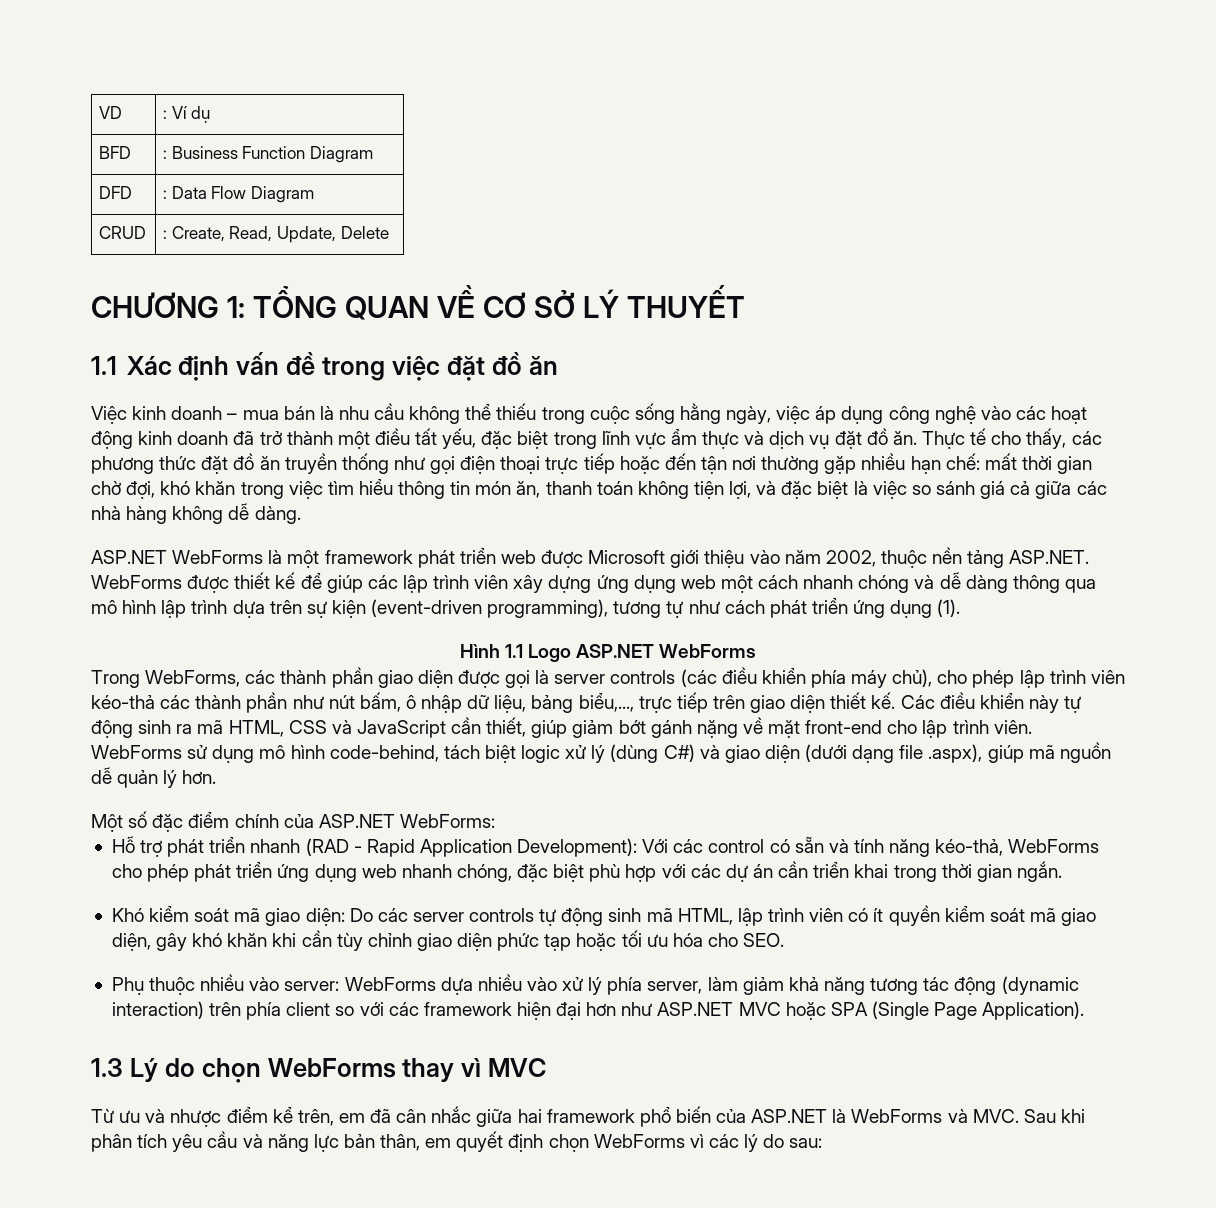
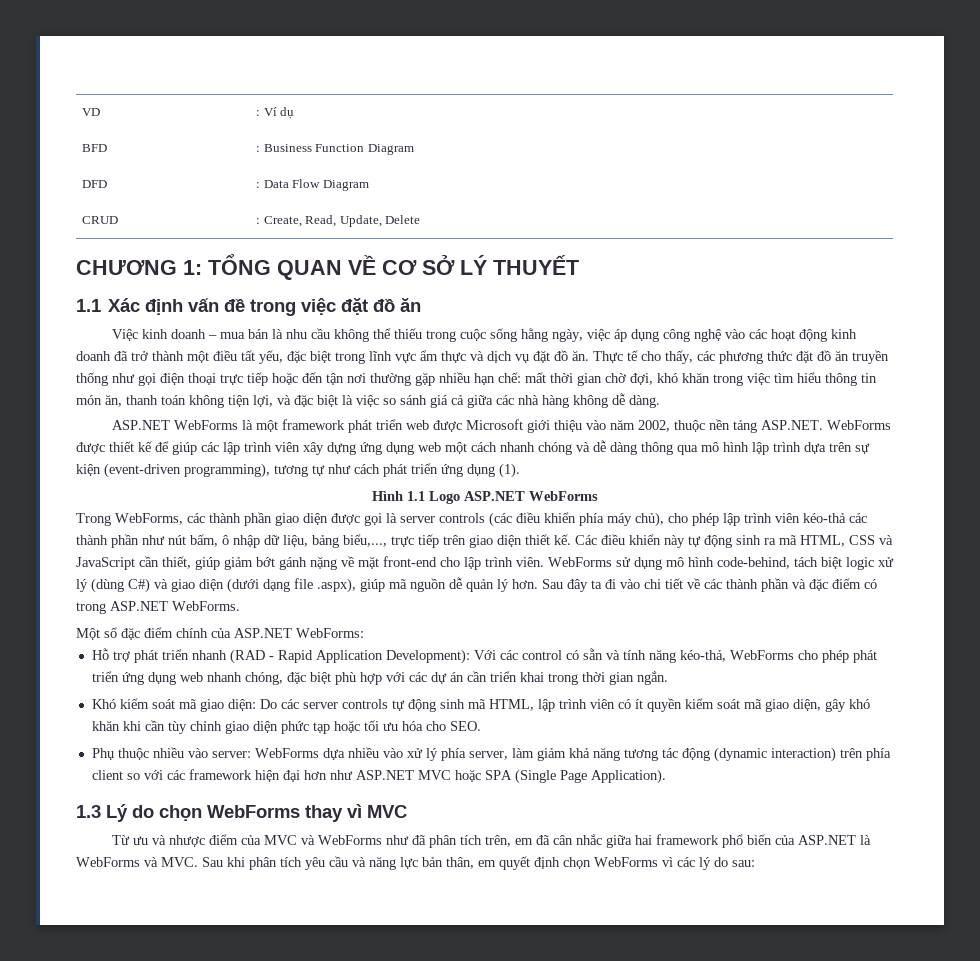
+ Sau đây ta đi vào chi tiết về các thành phần và đặc điểm có trong ASP.NET WebForms.
- Từ ưu và nhược điểm kể trên, em đã cân nhắc giữa hai framework phổ biến của ASP.NET là WebForms và MVC. Sau khi phân tích yêu cầu và năng lực bản thân, em quyết định chọn WebForms vì các lý do sau:
+ Từ ưu và nhược điểm của MVC và WebForms như đã phân tích trên, em đã cân nhắc giữa hai framework phổ biến của ASP.NET là WebForms và MVC. Sau khi phân tích yêu cầu và năng lực bản thân, em quyết định chọn WebForms vì các lý do sau:

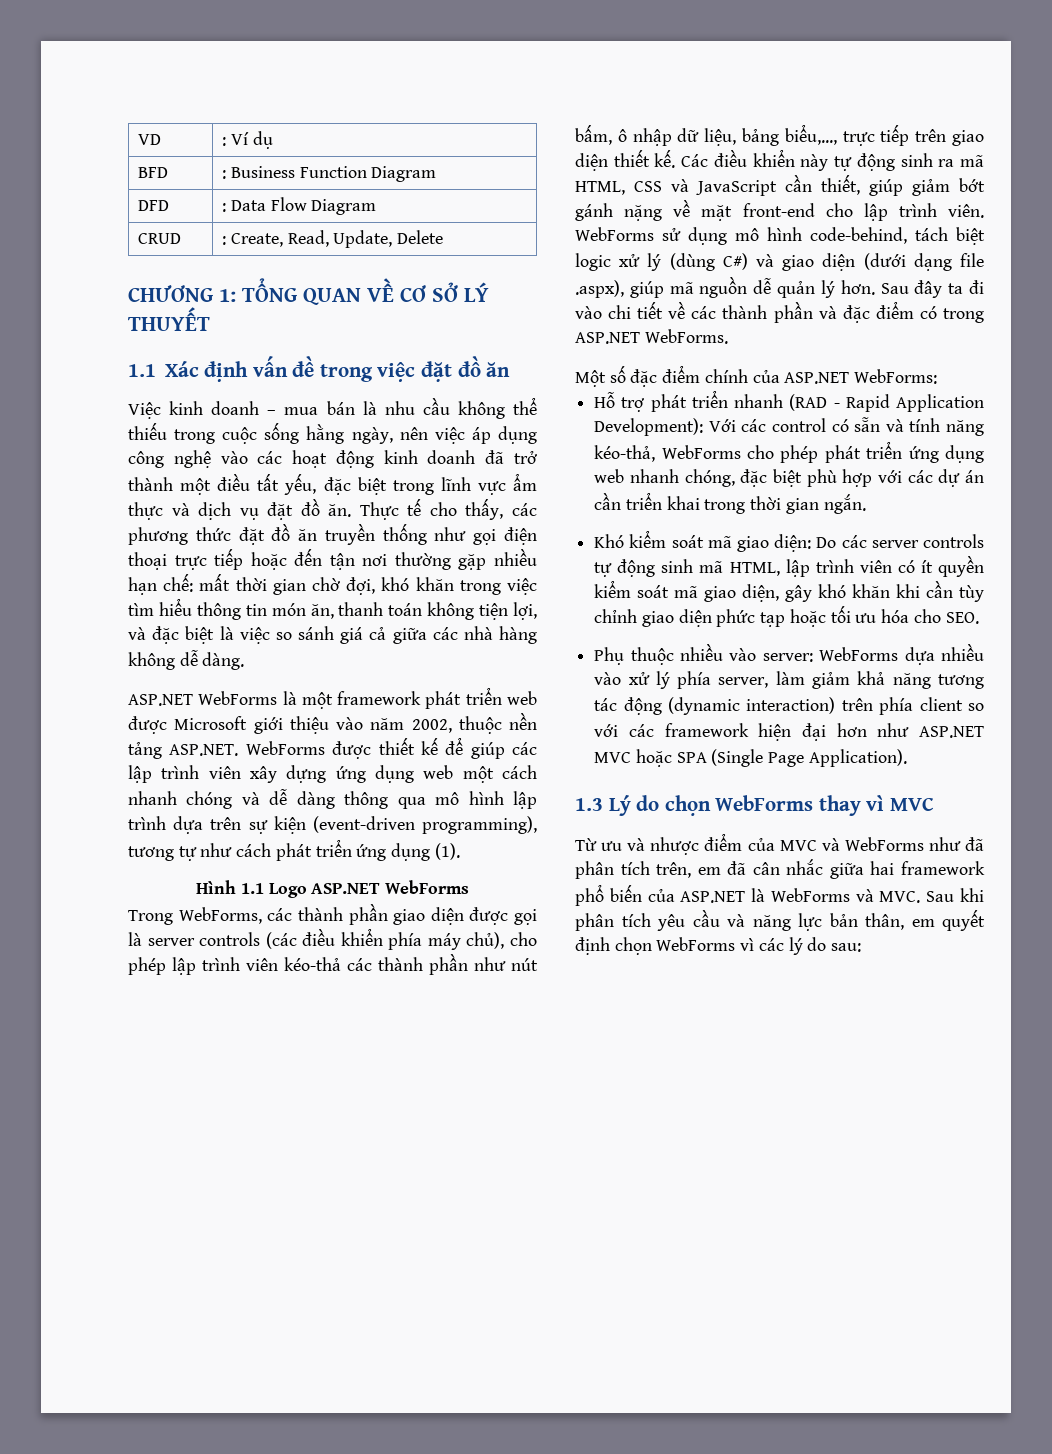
- Việc kinh doanh – mua bán là nhu cầu không thể thiếu trong cuộc sống hằng ngày, việc áp dụng công nghệ vào các hoạt động kinh doanh đã trở thành một điều tất yếu, đặc biệt trong lĩnh vực ẩm thực và dịch vụ đặt đồ ăn.
+ Việc kinh doanh – mua bán là nhu cầu không thể thiếu trong cuộc sống hằng ngày, nên việc áp dụng công nghệ vào các hoạt động kinh doanh đã trở thành một điều tất yếu, đặc biệt trong lĩnh vực ẩm thực và dịch vụ đặt đồ ăn.

